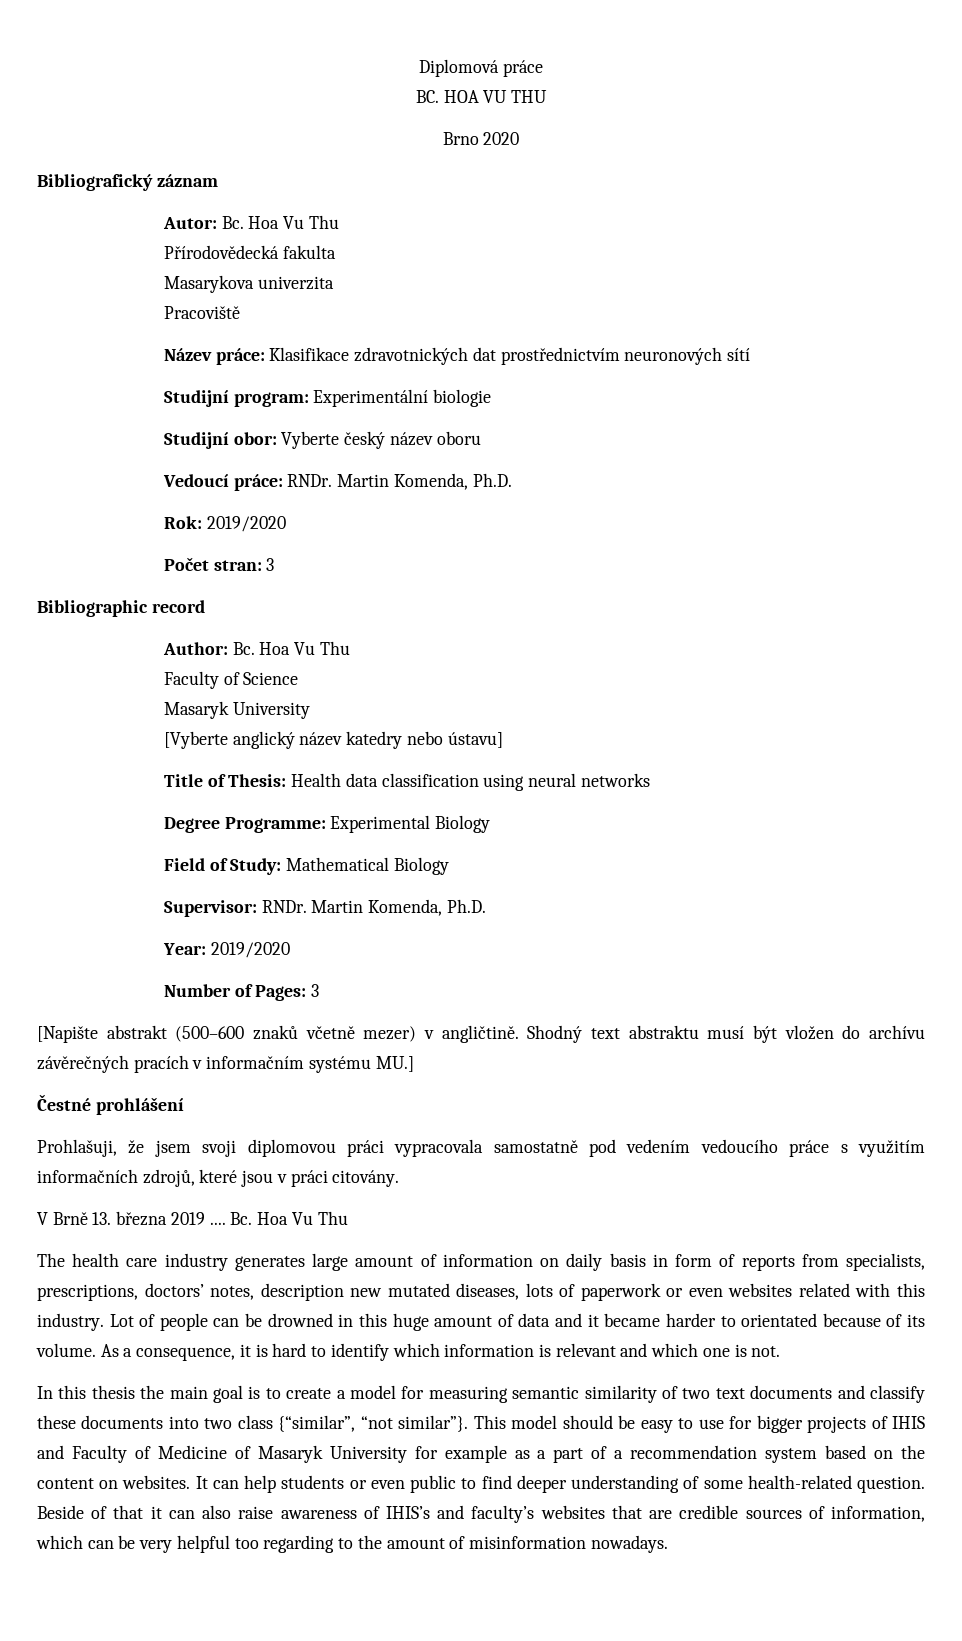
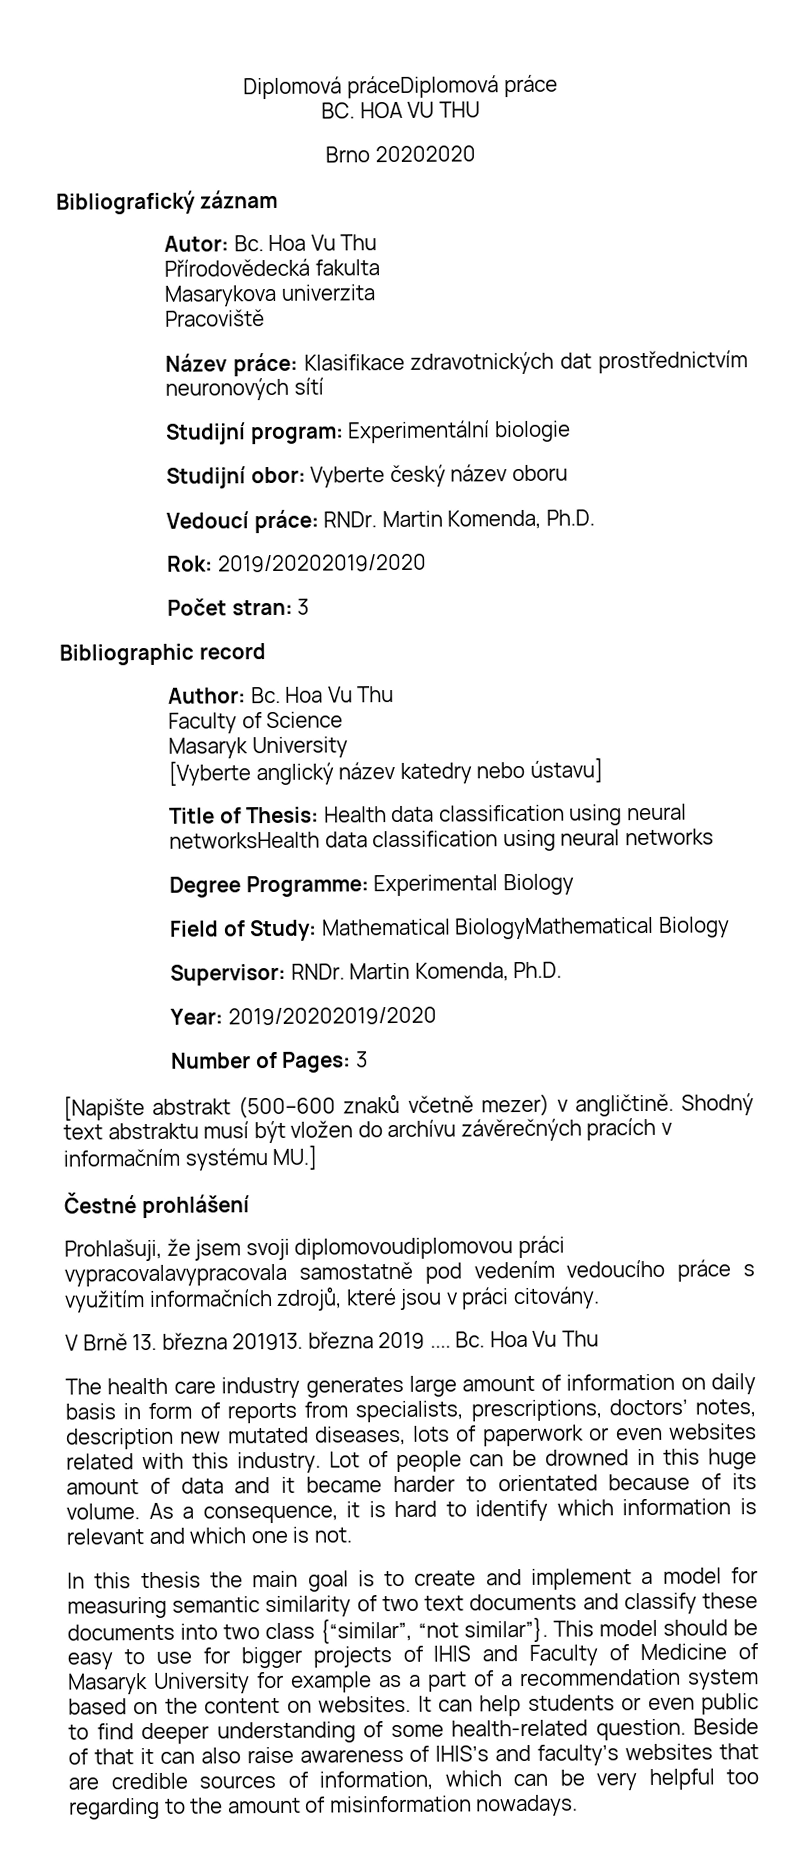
- Diplomová práce
+ Diplomová práceDiplomová práce
- Brno 2020
+ Brno 20202020
- Rok: 2019/2020
+ Rok: 2019/20202019/2020
- Title of Thesis: Health data classification using neural networks
+ Title of Thesis: Health data classification using neural networksHealth data classification using neural networks
- Field of Study: Mathematical Biology
+ Field of Study: Mathematical BiologyMathematical Biology
- Year: 2019/2020
+ Year: 2019/20202019/2020
- Prohlašuji, že jsem svoji diplomovou práci vypracovala samostatně pod vedením vedoucího práce s využitím informačních zdrojů, které jsou v práci citovány.
+ Prohlašuji, že jsem svoji diplomovoudiplomovou práci vypracovalavypracovala samostatně pod vedením vedoucího práce s využitím informačních zdrojů, které jsou v práci citovány.
- V Brně 13. března 2019 ....
+ V Brně 13. března 201913. března 2019 ....
- In this thesis the main goal is to create a model for measuring semantic similarity of two text documents and classify these documents into two class {“similar”, “not similar”}.
+ In this thesis the main goal is to create and implement a model for measuring semantic similarity of two text documents and classify these documents into two class {“similar”, “not similar”}.

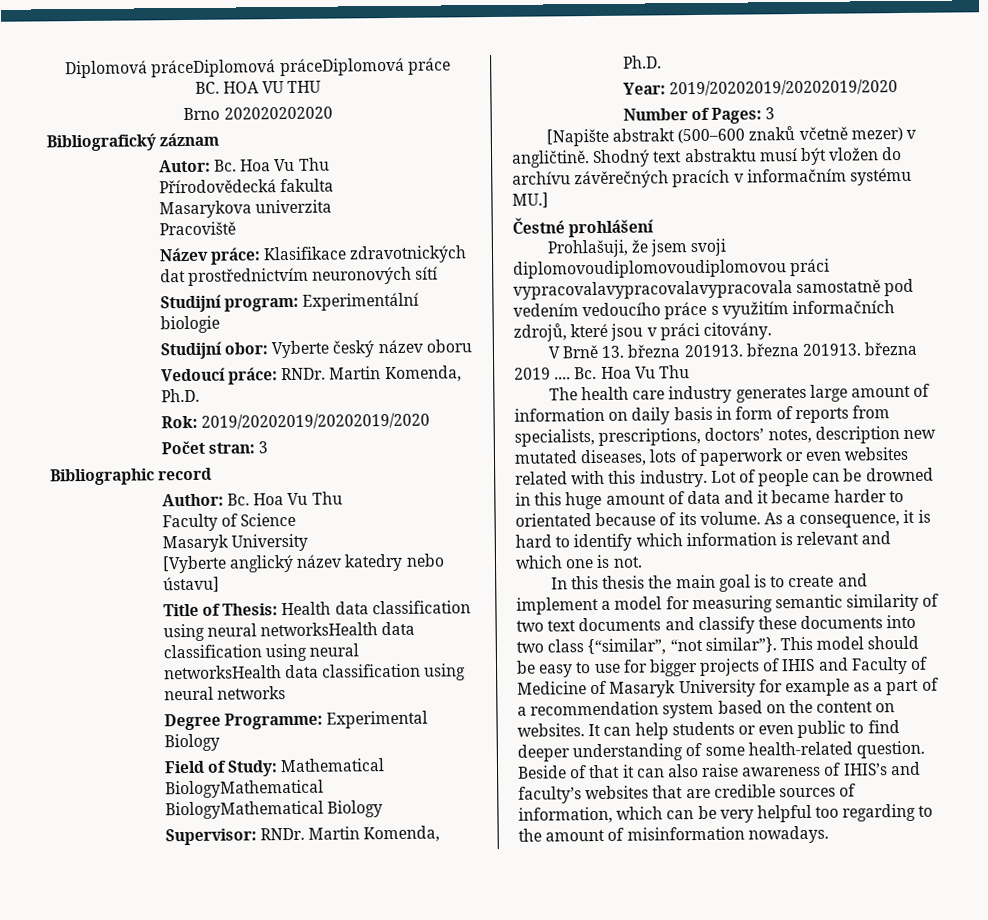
- Diplomová práceDiplomová práce
+ Diplomová práceDiplomová práceDiplomová práce
- Brno 20202020
+ Brno 202020202020
- Rok: 2019/20202019/2020
+ Rok: 2019/20202019/20202019/2020
- Title of Thesis: Health data classification using neural networksHealth data classification using neural networks
+ Title of Thesis: Health data classification using neural networksHealth data classification using neural networksHealth data classification using neural networks
- Field of Study: Mathematical BiologyMathematical Biology
+ Field of Study: Mathematical BiologyMathematical BiologyMathematical Biology
- Year: 2019/20202019/2020
+ Year: 2019/20202019/20202019/2020
- Prohlašuji, že jsem svoji diplomovoudiplomovou práci vypracovalavypracovala samostatně pod vedením vedoucího práce s využitím informačních zdrojů, které jsou v práci citovány.
+ Prohlašuji, že jsem svoji diplomovoudiplomovoudiplomovou práci vypracovalavypracovalavypracovala samostatně pod vedením vedoucího práce s využitím informačních zdrojů, které jsou v práci citovány.
- V Brně 13. března 201913. března 2019 ....
+ V Brně 13. března 201913. března 201913. března 2019 ....

